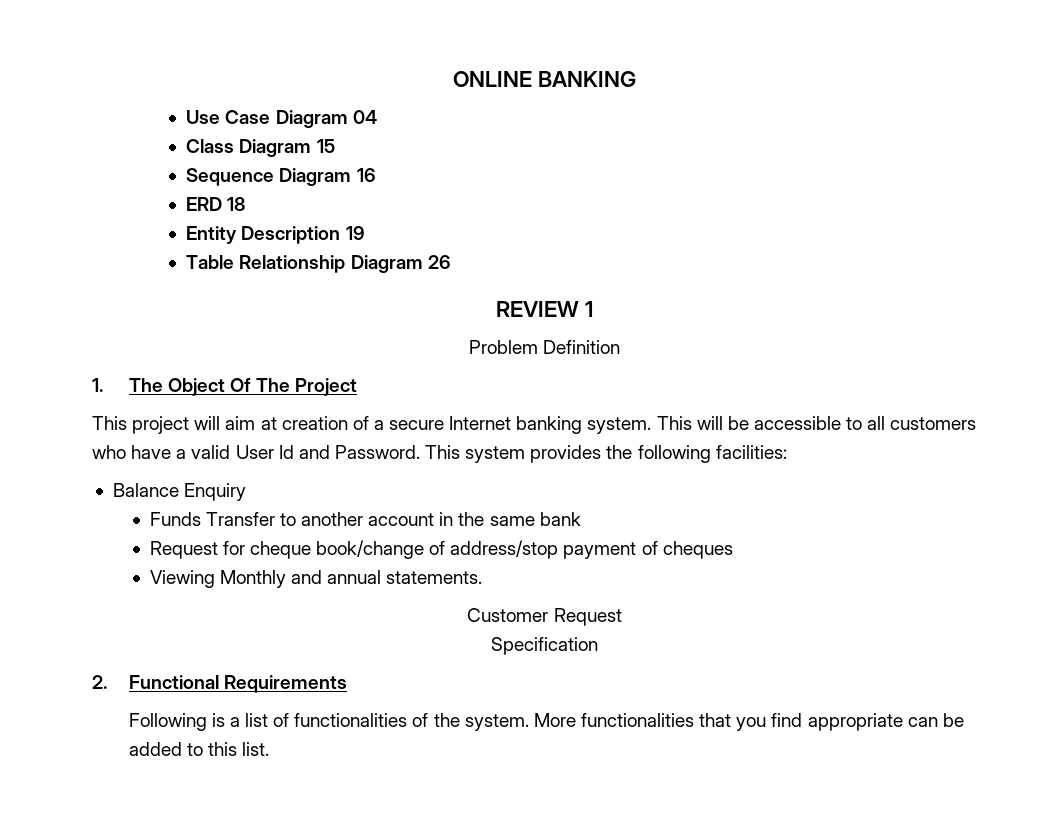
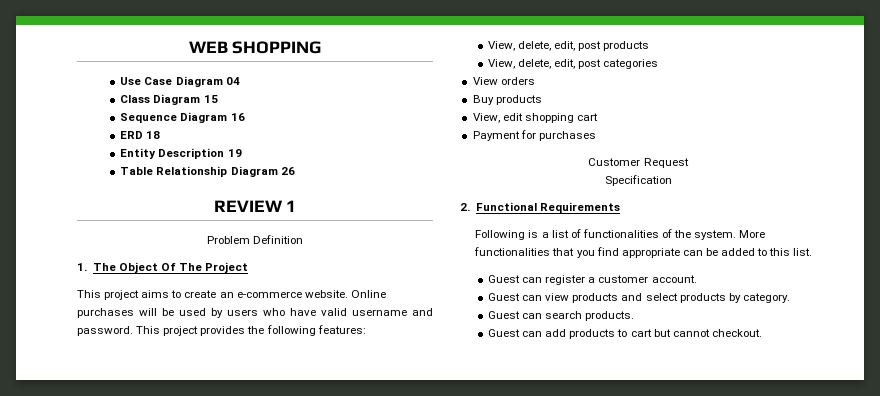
- ONLINE BANKING
+ WEB SHOPPING
- This project will aim at creation of a secure Internet banking system. This will be accessible to all customers who have a valid User Id and Password. This system provides the following facilities:
- Balance Enquiry
- Funds Transfer to another account in the same bank
- Request for cheque book/change of address/stop payment of cheques
- Viewing Monthly and annual statements.
+ This project aims to create an e-commerce website. Online purchases will be used by users who have valid username and password. This project provides the following features:
+ View, delete, edit, post products
+ View, delete, edit, post categories
+ View orders
+ Buy products
+ View, edit shopping cart
+ Payment for purchases
+ Guest can register a customer account.
+ Guest can view products and select products by category.
+ Guest can search products.
+ Guest can add products to cart but cannot checkout.

